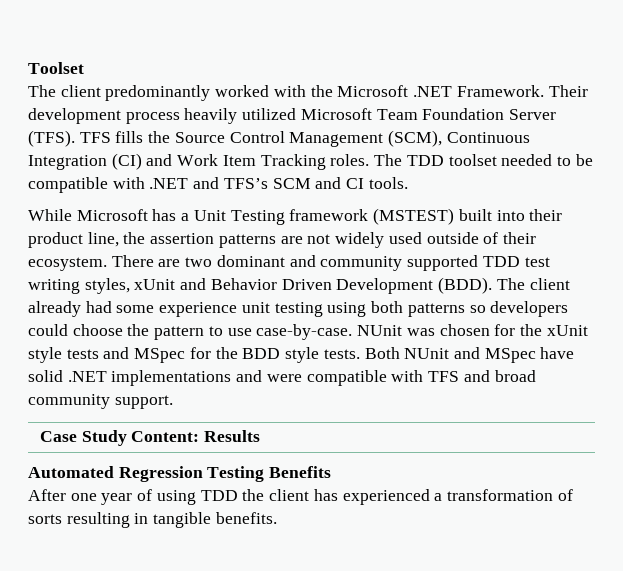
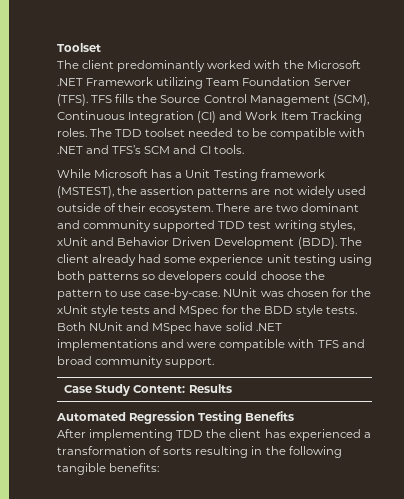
- The client predominantly worked with the Microsoft .NET Framework. Their development process heavily utilized Microsoft Team Foundation Server (TFS).
+ The client predominantly worked with the Microsoft .NET Framework utilizing Team Foundation Server (TFS).
- While Microsoft has a Unit Testing framework (MSTEST) built into their product line, the assertion patterns are not widely used outside of their ecosystem.
+ While Microsoft has a Unit Testing framework (MSTEST), the assertion patterns are not widely used outside of their ecosystem.
- After one year of using TDD the client has experienced a transformation of sorts resulting in tangible benefits.
+ After implementing TDD the client has experienced a transformation of sorts resulting in the following tangible benefits:

